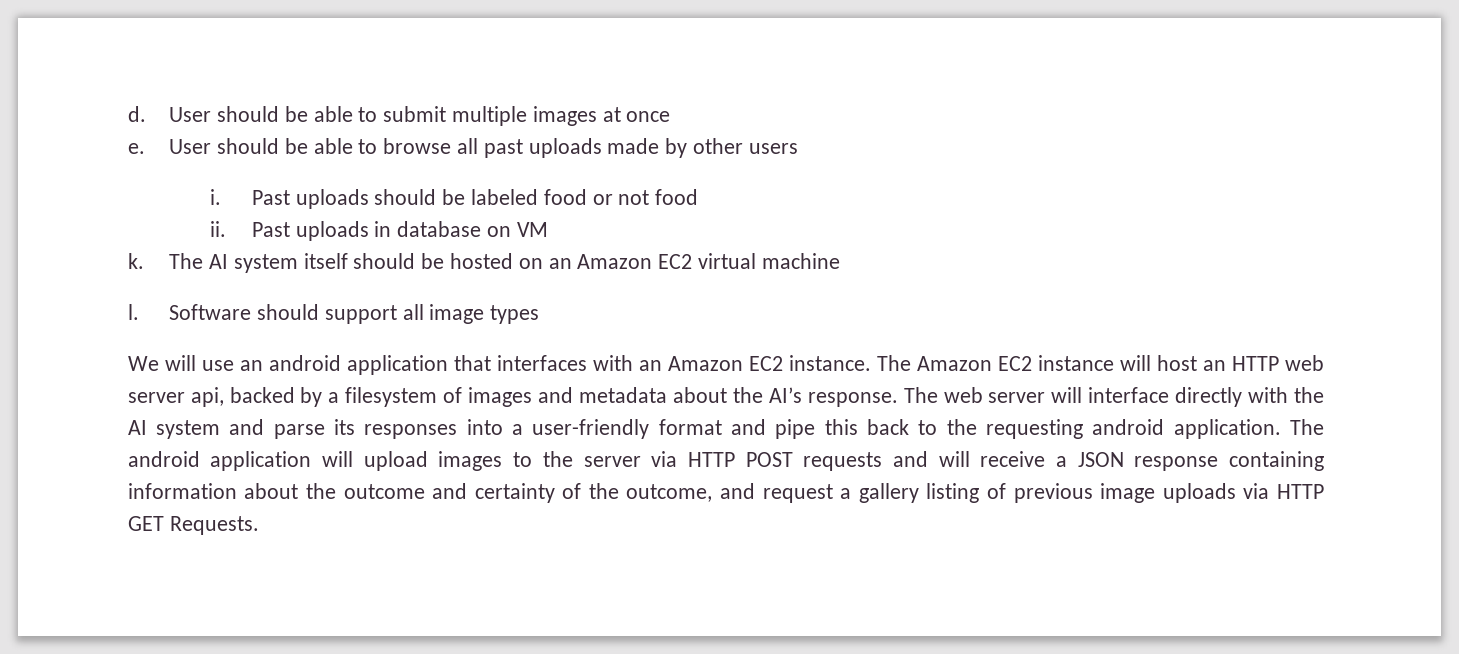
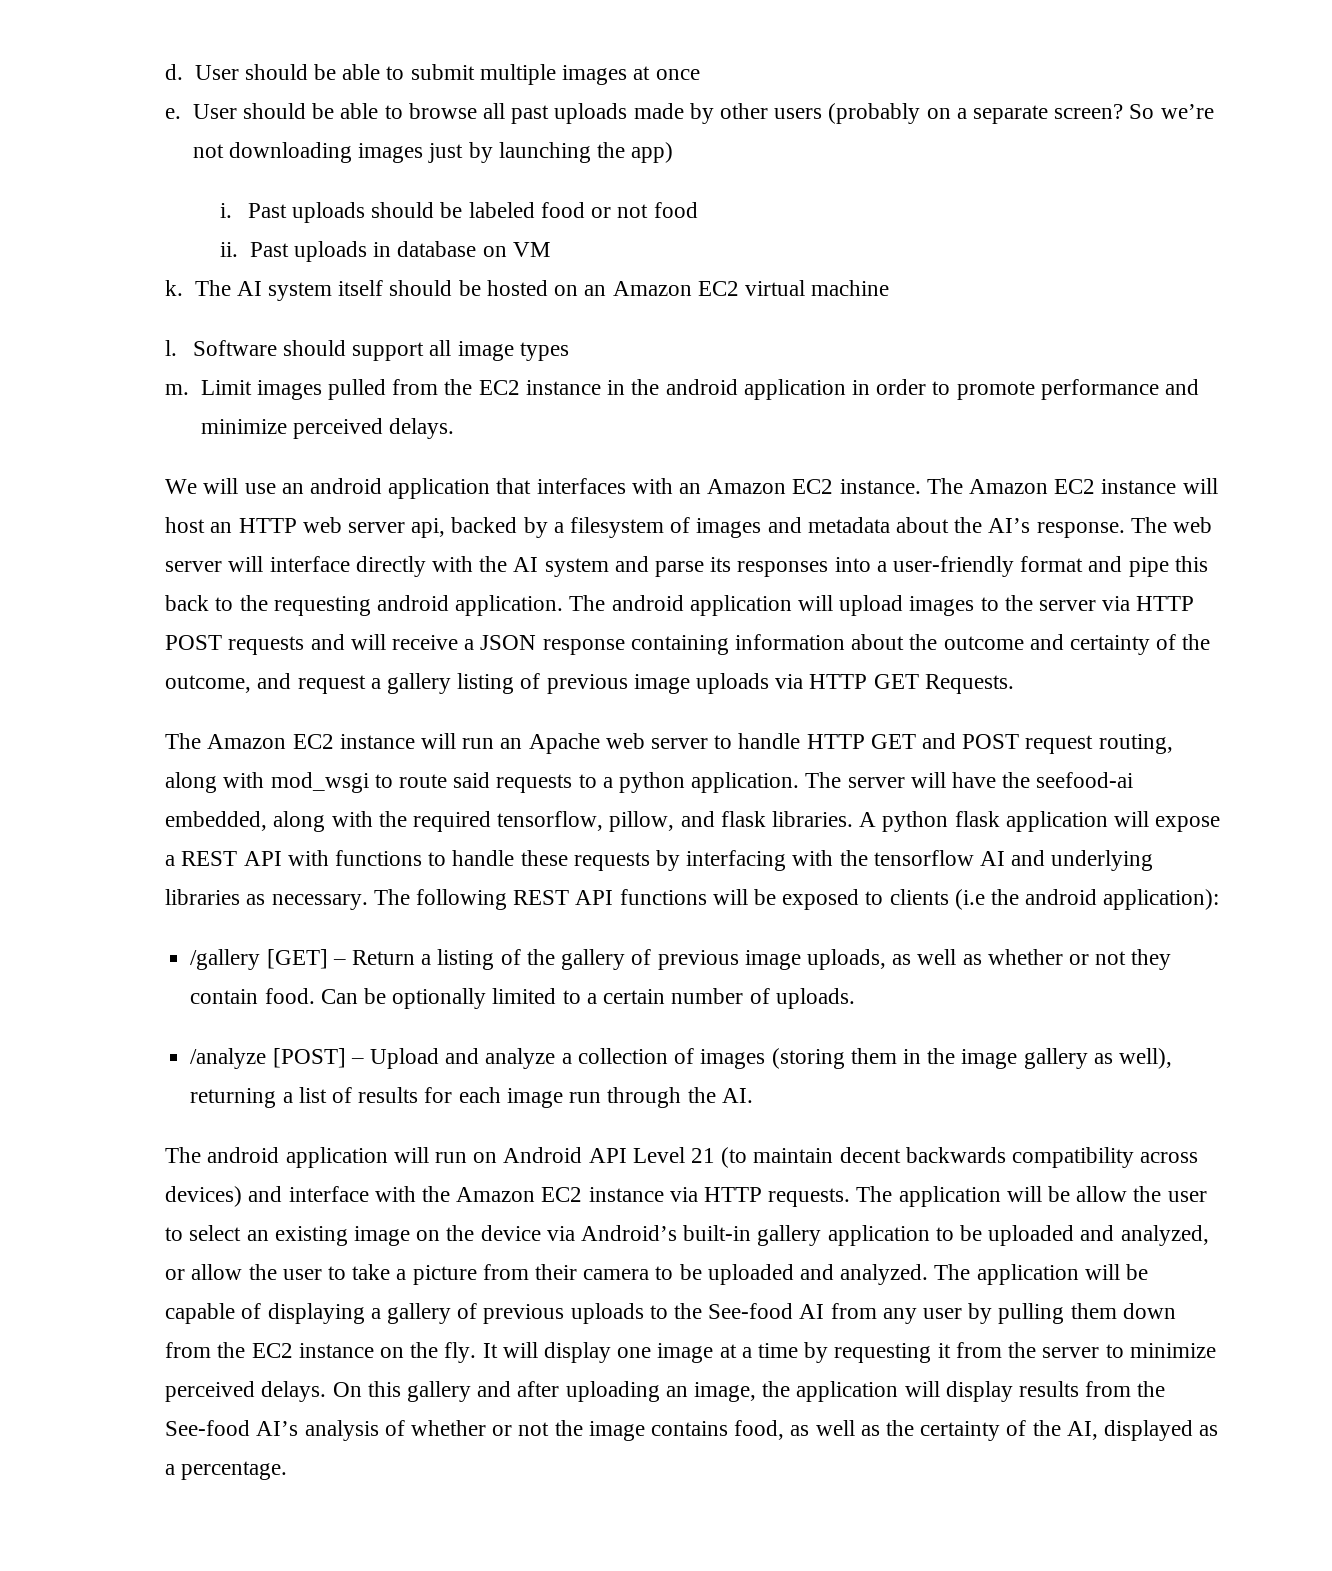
- User should be able to browse all past uploads made by other users
+ User should be able to browse all past uploads made by other users (probably on a separate screen? So we’re not downloading images just by launching the app)
+ m. Limit images pulled from the EC2 instance in the android application in order to promote performance and minimize perceived delays.
+ The Amazon EC2 instance will run an Apache web server to handle HTTP GET and POST request routing, along with mod_wsgi to route said requests to a python application. The server will have the seefood-ai embedded, along with the required tensorflow, pillow, and flask libraries. A python flask application will expose a REST API with functions to handle these requests by interfacing with the tensorflow AI and underlying libraries as necessary. The following REST API functions will be exposed to clients (i.e the android application):
+ /gallery [GET] – Return a listing of the gallery of previous image uploads, as well as whether or not they contain food. Can be optionally limited to a certain number of uploads.
+ /analyze [POST] – Upload and analyze a collection of images (storing them in the image gallery as well), returning a list of results for each image run through the AI.
+ The android application will run on Android API Level 21 (to maintain decent backwards compatibility across devices) and interface with the Amazon EC2 instance via HTTP requests. The application will be allow the user to select an existing image on the device via Android’s built-in gallery application to be uploaded and analyzed, or allow the user to take a picture from their camera to be uploaded and analyzed. The application will be capable of displaying a gallery of previous uploads to the See-food AI from any user by pulling them down from the EC2 instance on the fly. It will display one image at a time by requesting it from the server to minimize perceived delays. On this gallery and after uploading an image, the application will display results from the See-food AI’s analysis of whether or not the image contains food, as well as the certainty of the AI, displayed as a percentage.

